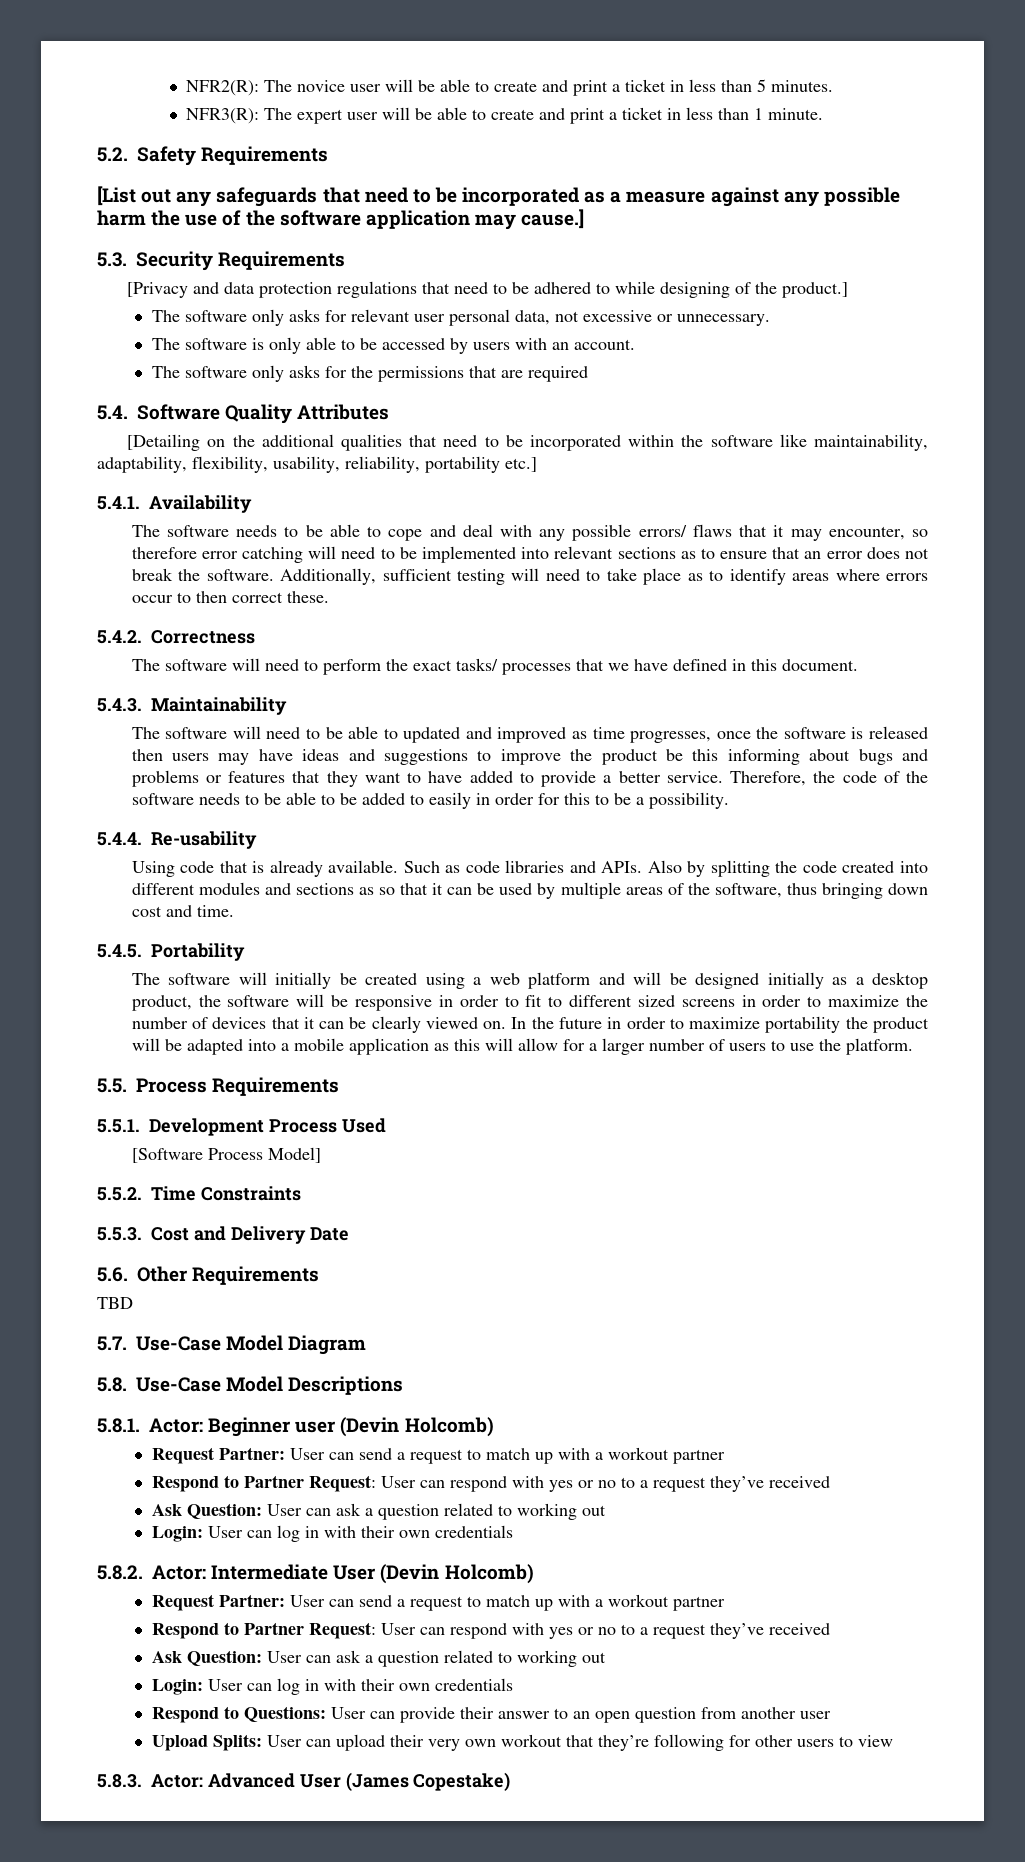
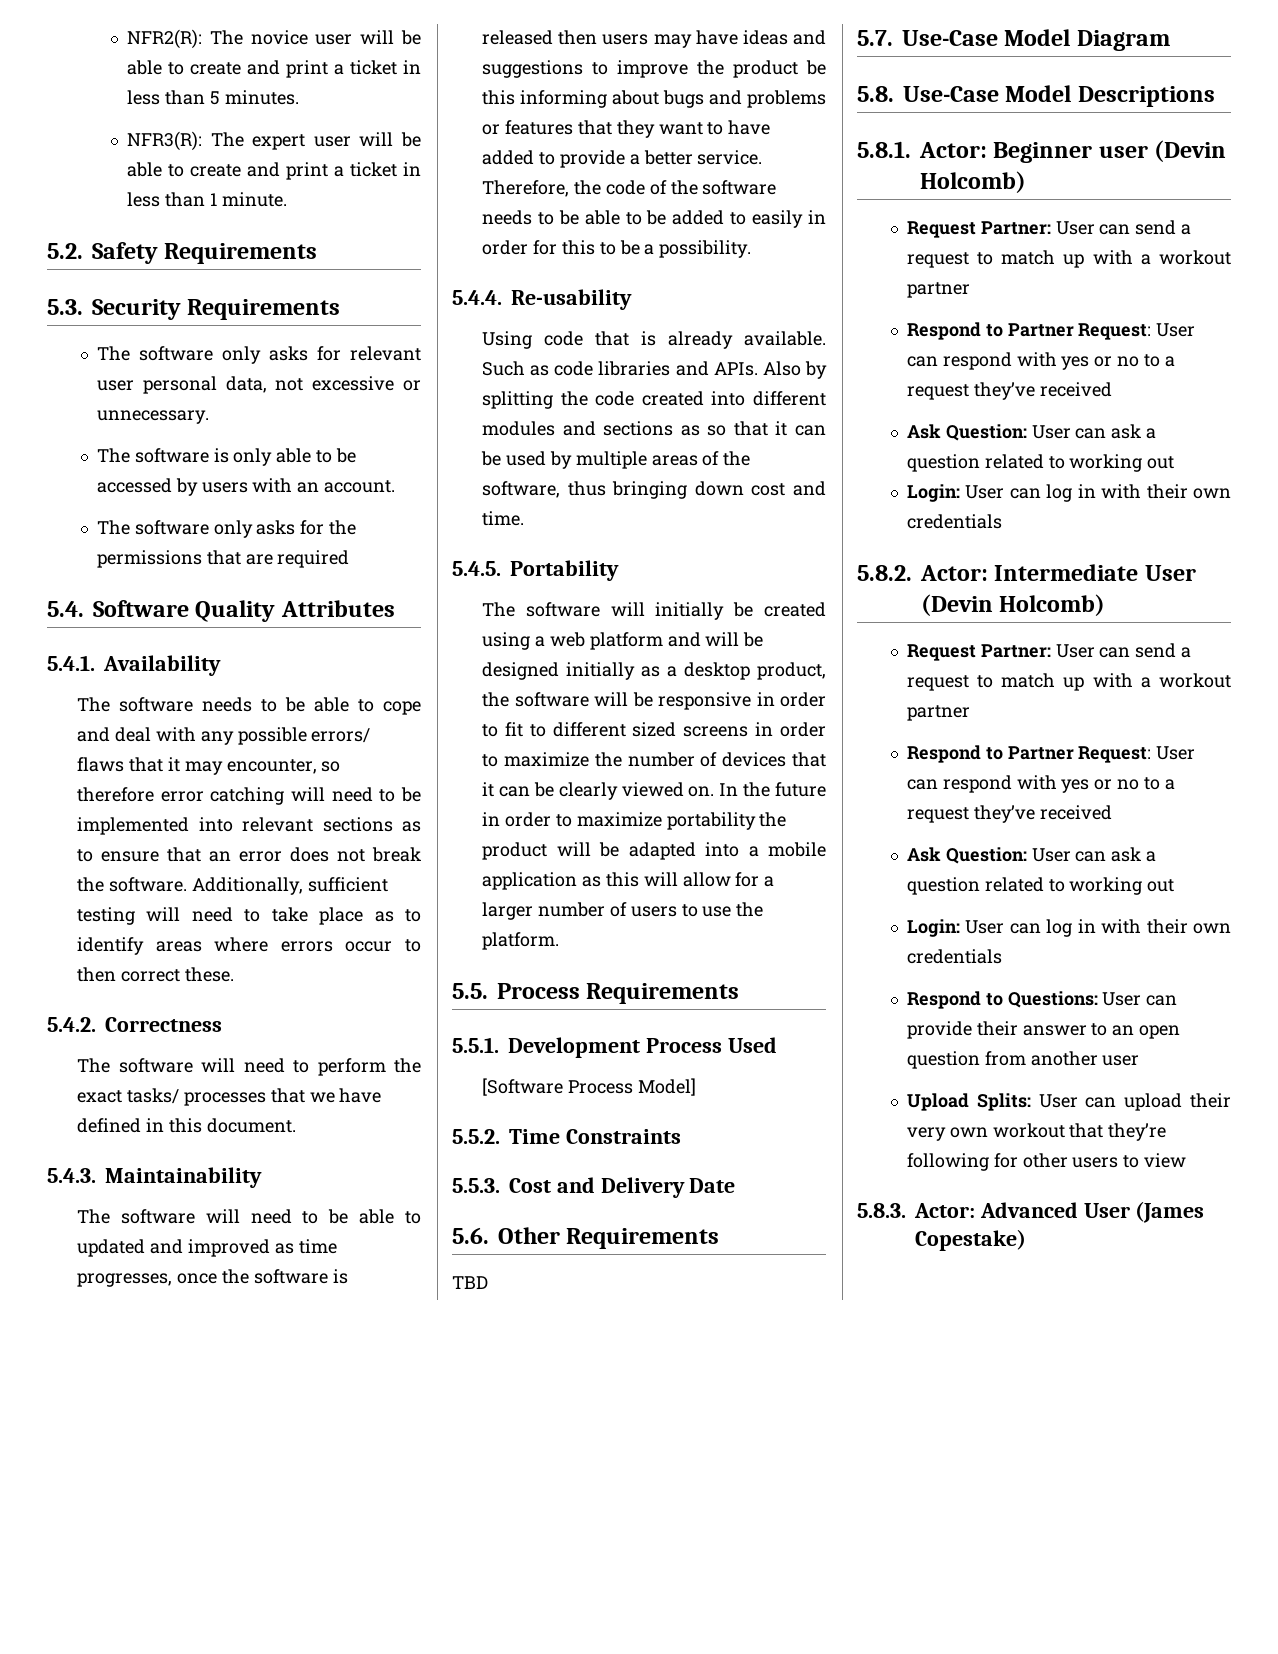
- [List out any safeguards that need to be incorporated as a measure against any possible harm the use of the software application may cause.]
  5.3. Security Requirements
- [Privacy and data protection regulations that need to be adhered to while designing of the product.]
- [Detailing on the additional qualities that need to be incorporated within the software like maintainability, adaptability, flexibility, usability, reliability, portability etc.]

